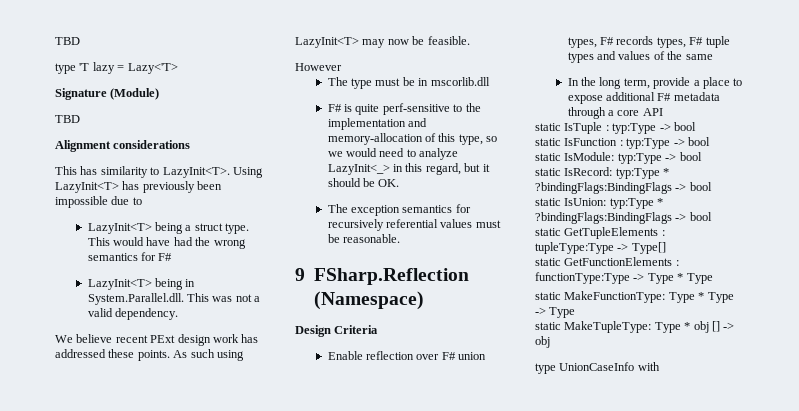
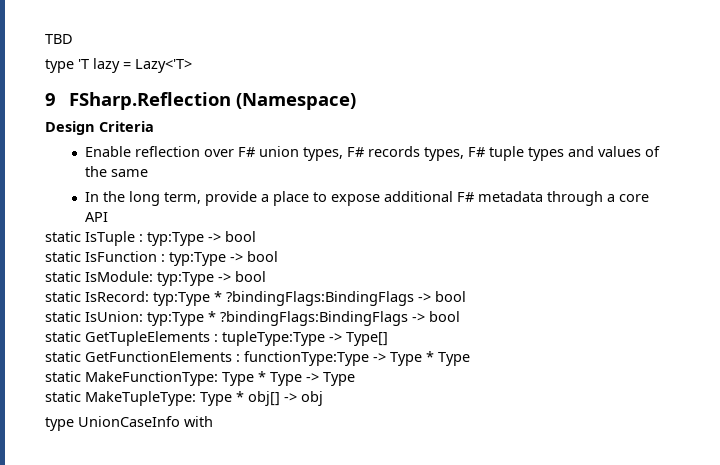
- Signature (Module)
- TBD
- Alignment considerations
- This has similarity to LazyInit<T>. Using LazyInit<T> has previously been impossible due to
- LazyInit<T> being a struct type. This would have had the wrong semantics for F#
- LazyInit<T> being in System.Parallel.dll. This was not a valid dependency.
- We believe recent PExt design work has addressed these points. As such using LazyInit<T> may now be feasible.
- However
- The type must be in mscorlib.dll
- F# is quite perf-sensitive to the implementation and memory-allocation of this type, so we would need to analyze LazyInit<_> in this regard, but it should be OK.
- The exception semantics for recursively referential values must be reasonable.
- static MakeTupleType: Type * obj [] -> obj
+ static MakeTupleType: Type * obj[] -> obj

